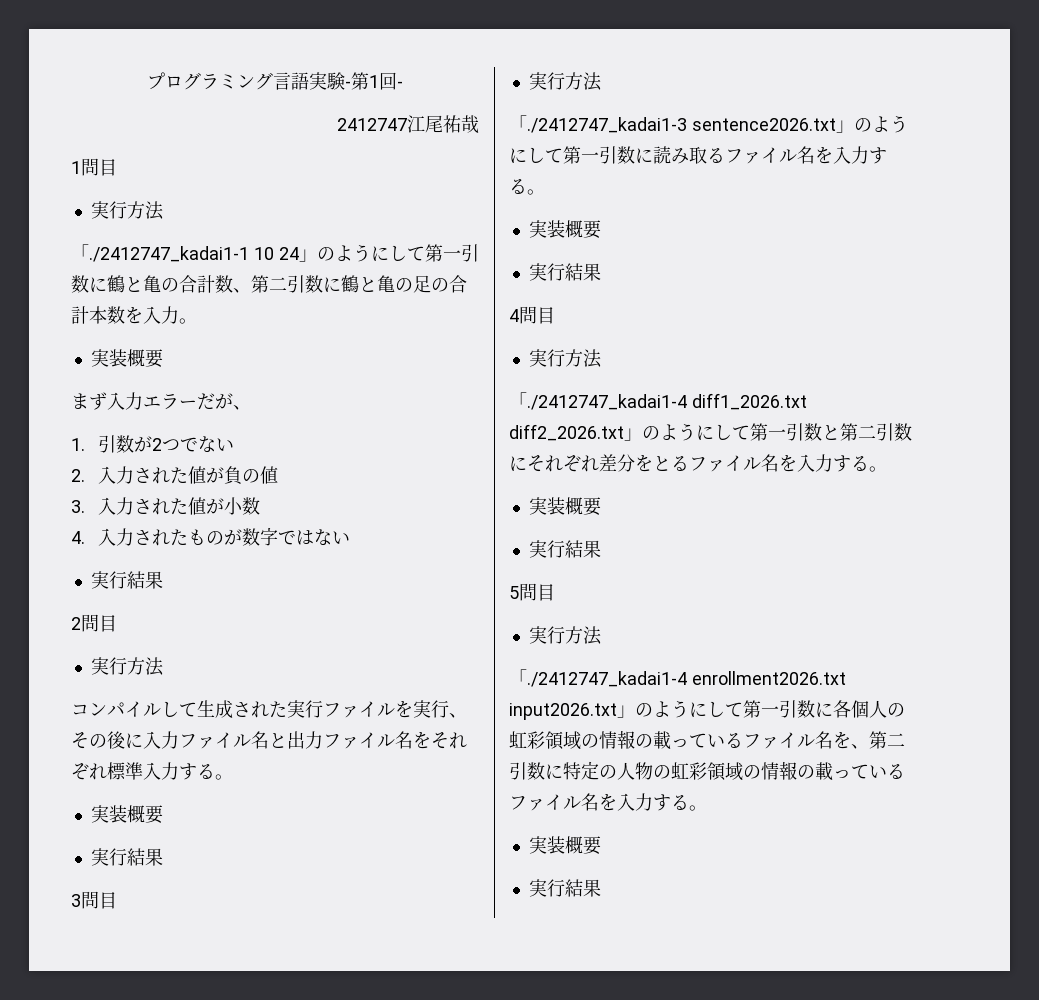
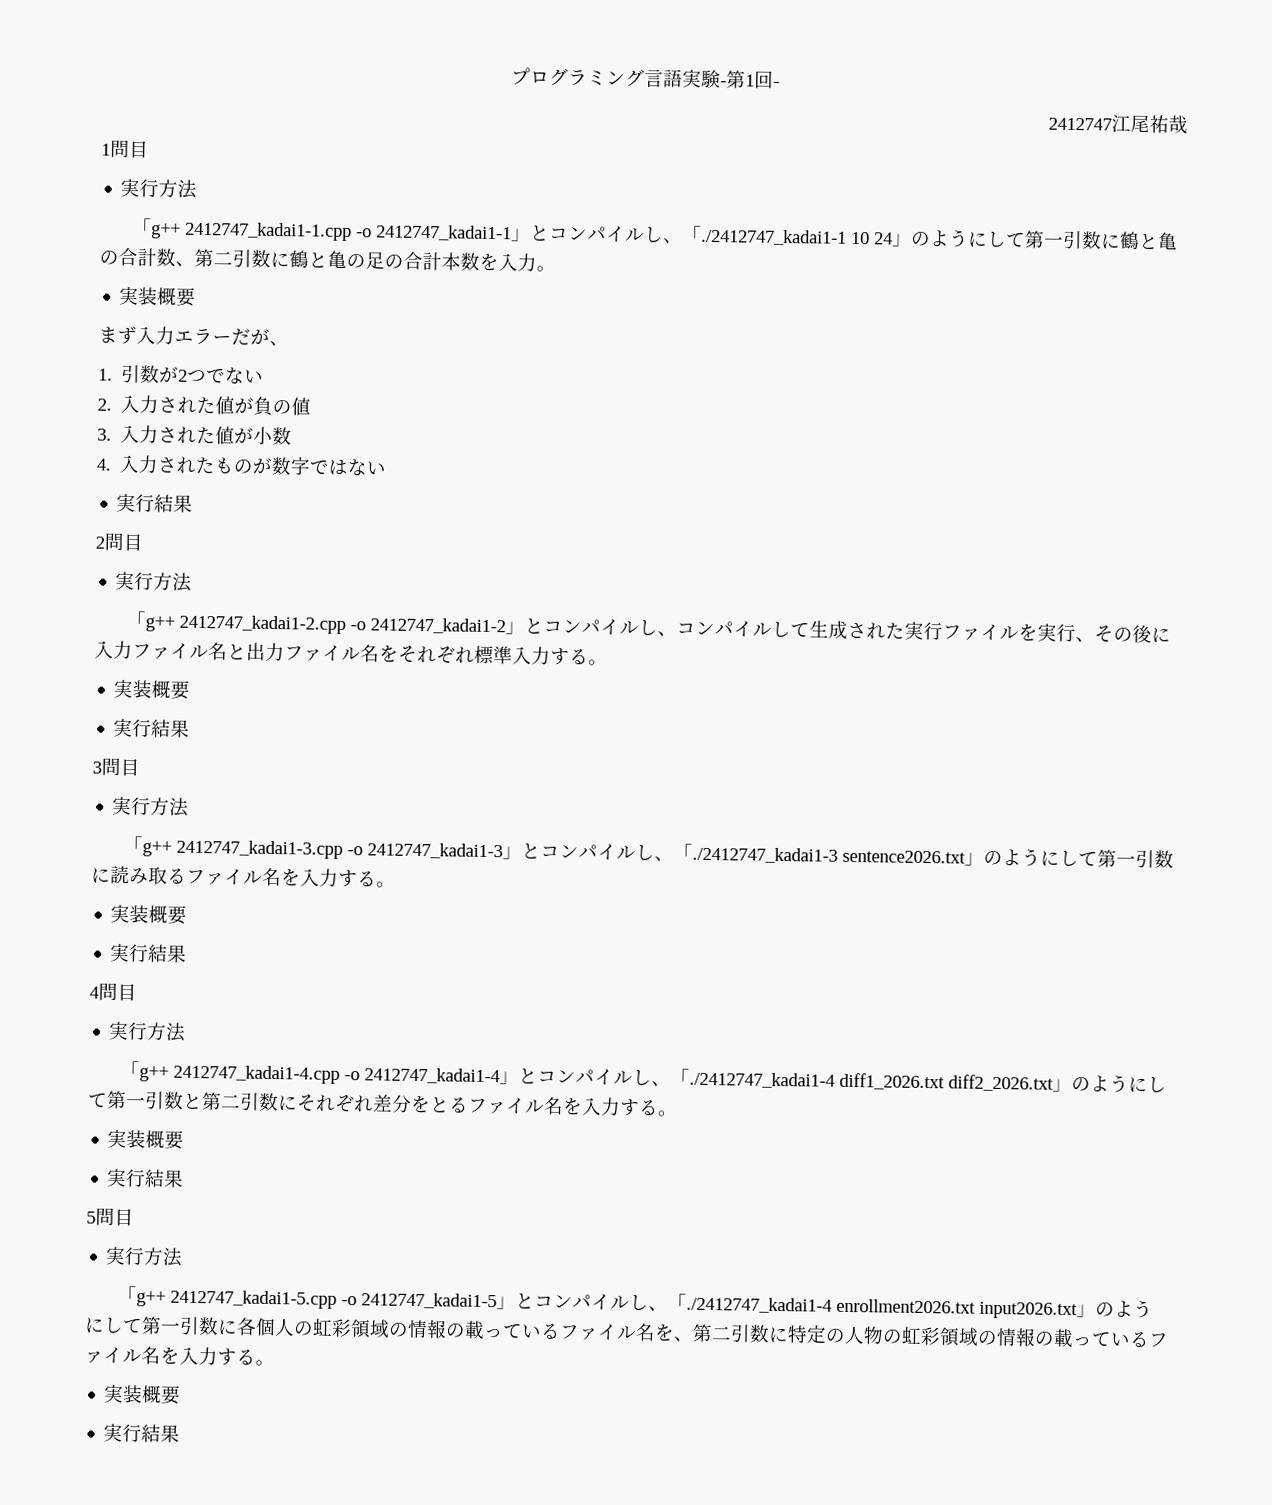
- 「./2412747_kadai1-1 10 24」のようにして第一引数に鶴と亀の合計数、第二引数に鶴と亀の足の合計本数を入力。
+ 「g++ 2412747_kadai1-1.cpp -o 2412747_kadai1-1」とコンパイルし、「./2412747_kadai1-1 10 24」のようにして第一引数に鶴と亀の合計数、第二引数に鶴と亀の足の合計本数を入力。
- コンパイルして生成された実行ファイルを実行、その後に入力ファイル名と出力ファイル名をそれぞれ標準入力する。
+ 「g++ 2412747_kadai1-2.cpp -o 2412747_kadai1-2」とコンパイルし、コンパイルして生成された実行ファイルを実行、その後に入力ファイル名と出力ファイル名をそれぞれ標準入力する。
- 「./2412747_kadai1-3 sentence2026.txt」のようにして第一引数に読み取るファイル名を入力する。
+ 「g++ 2412747_kadai1-3.cpp -o 2412747_kadai1-3」とコンパイルし、「./2412747_kadai1-3 sentence2026.txt」のようにして第一引数に読み取るファイル名を入力する。
- 「./2412747_kadai1-4 diff1_2026.txt diff2_2026.txt」のようにして第一引数と第二引数にそれぞれ差分をとるファイル名を入力する。
+ 「g++ 2412747_kadai1-4.cpp -o 2412747_kadai1-4」とコンパイルし、「./2412747_kadai1-4 diff1_2026.txt diff2_2026.txt」のようにして第一引数と第二引数にそれぞれ差分をとるファイル名を入力する。
- 「./2412747_kadai1-4 enrollment2026.txt input2026.txt」のようにして第一引数に各個人の虹彩領域の情報の載っているファイル名を、第二引数に特定の人物の虹彩領域の情報の載っているファイル名を入力する。
+ 「g++ 2412747_kadai1-5.cpp -o 2412747_kadai1-5」とコンパイルし、「./2412747_kadai1-4 enrollment2026.txt input2026.txt」のようにして第一引数に各個人の虹彩領域の情報の載っているファイル名を、第二引数に特定の人物の虹彩領域の情報の載っているファイル名を入力する。

